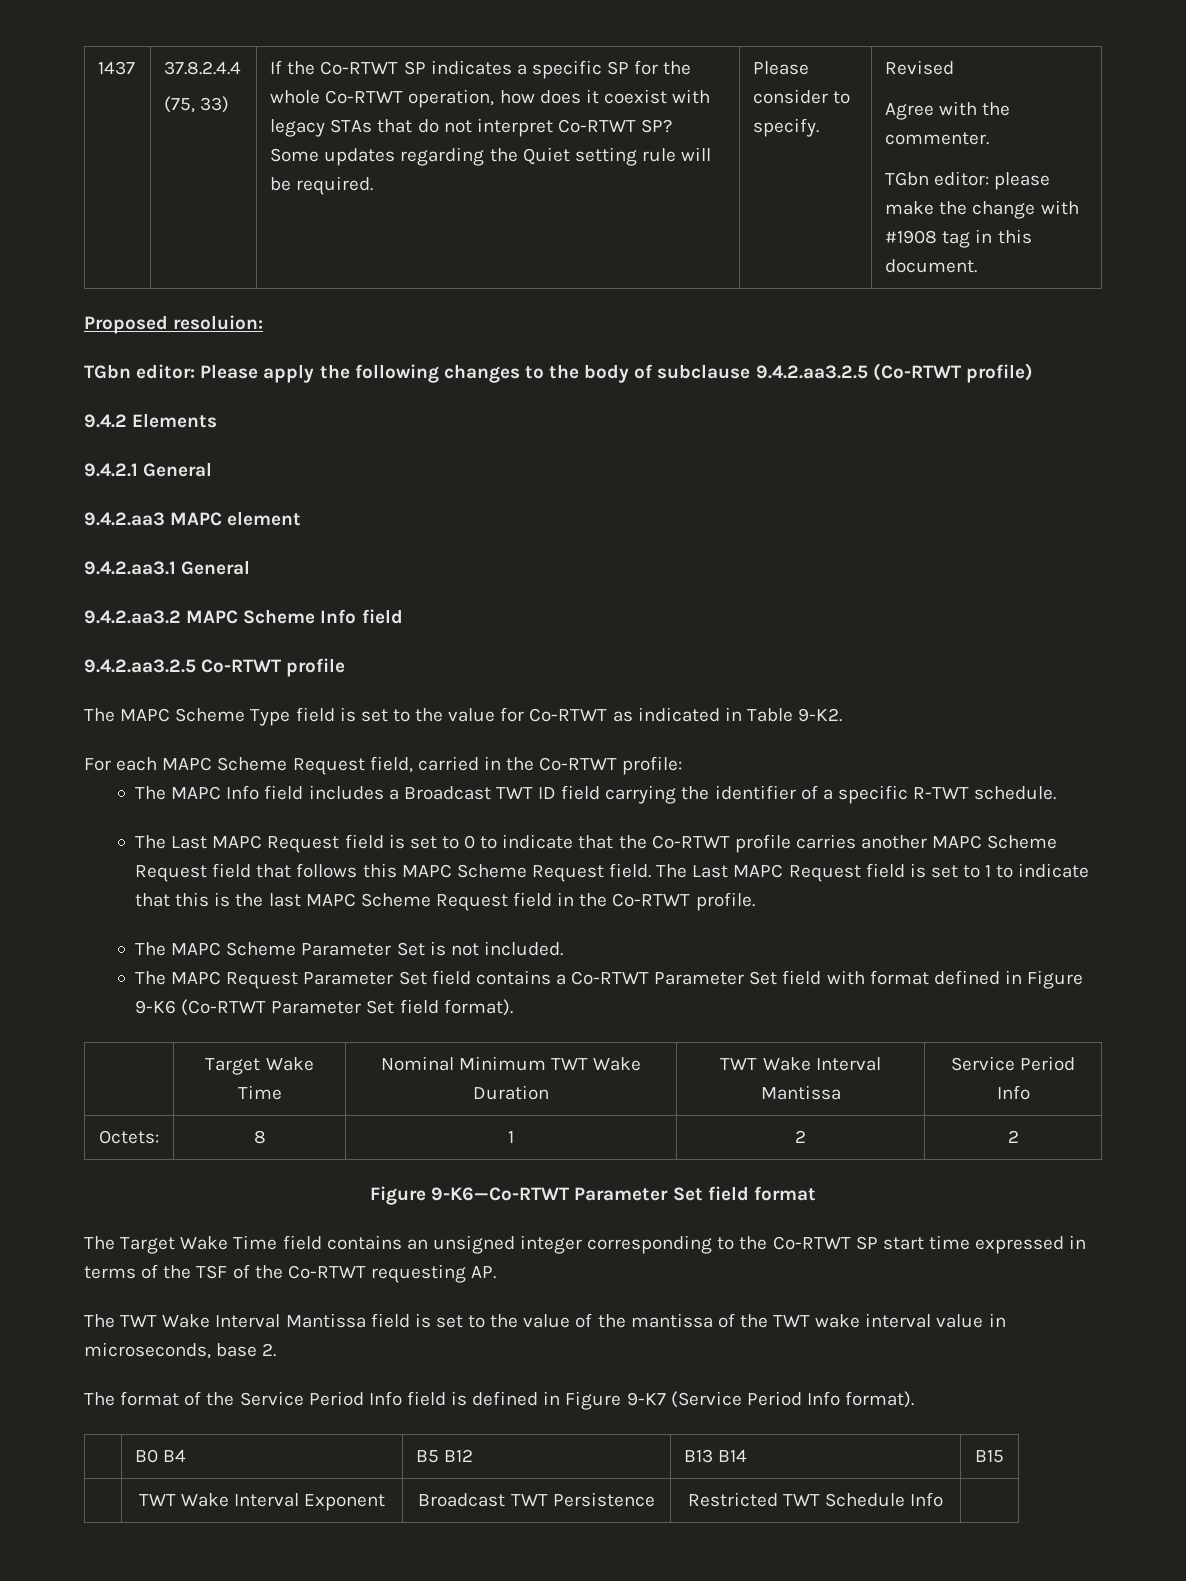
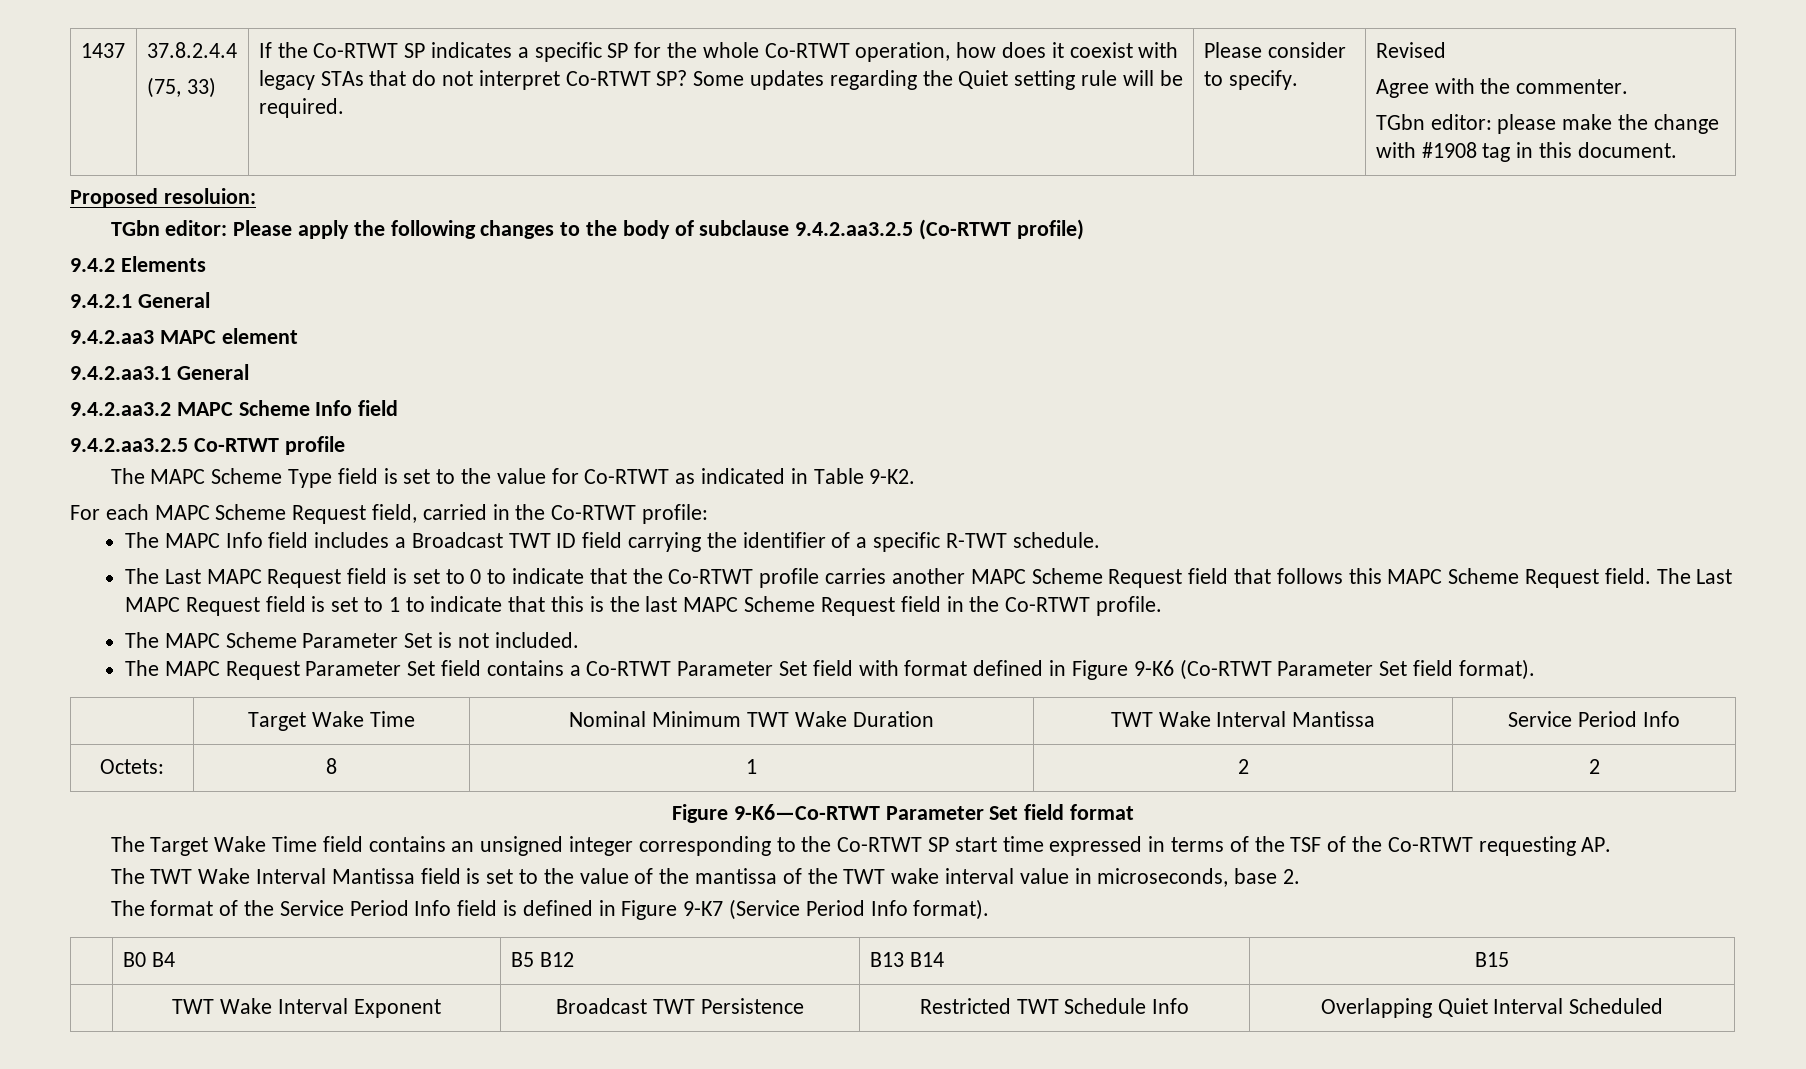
- | TWT Wake Interval Exponent | Broadcast TWT Persistence | Restricted TWT Schedule Info |
+ | TWT Wake Interval Exponent | Broadcast TWT Persistence | Restricted TWT Schedule Info | Overlapping Quiet Interval Scheduled

